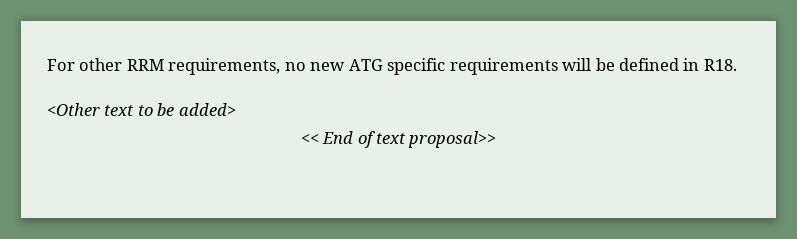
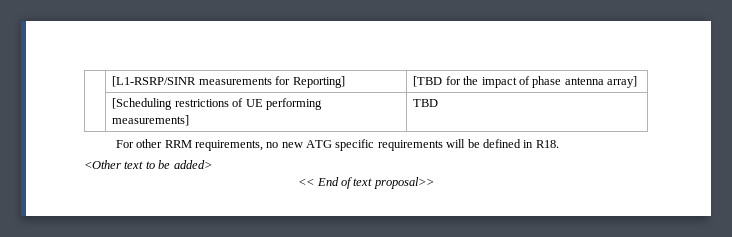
+ | [L1-RSRP/SINR measurements for Reporting] | [TBD for the impact of phase antenna array]
+ | [Scheduling restrictions of UE performing measurements] | TBD

